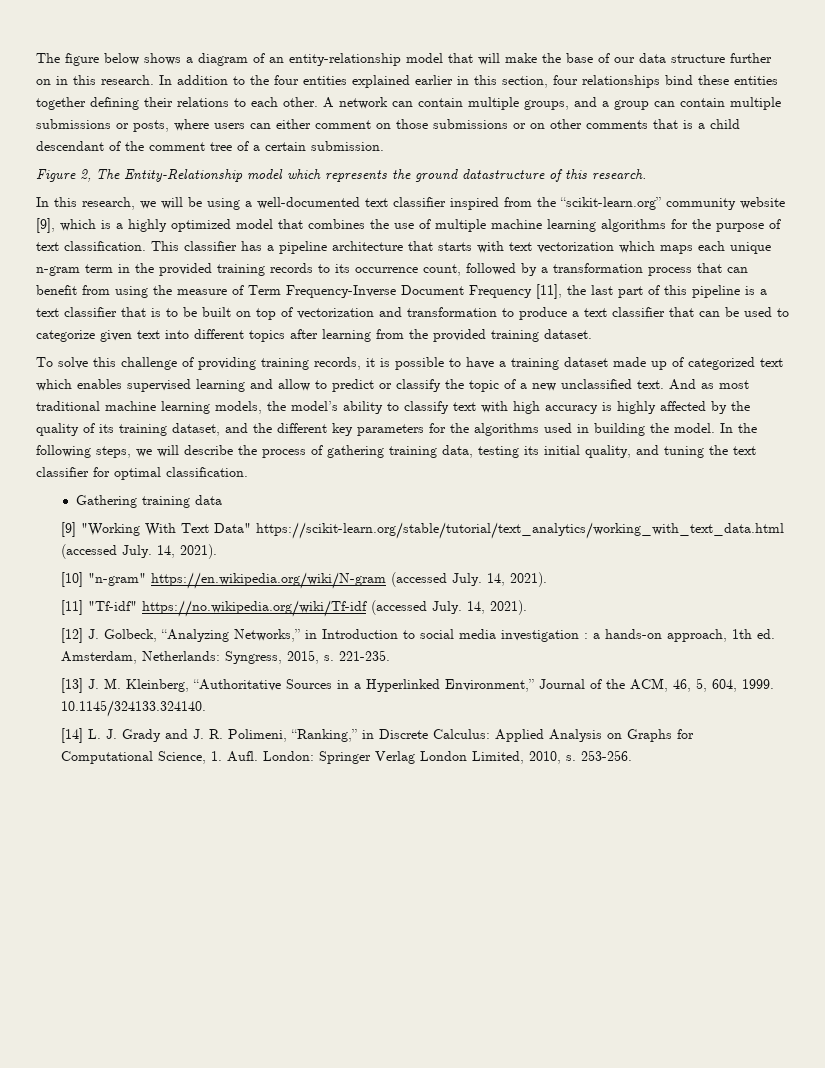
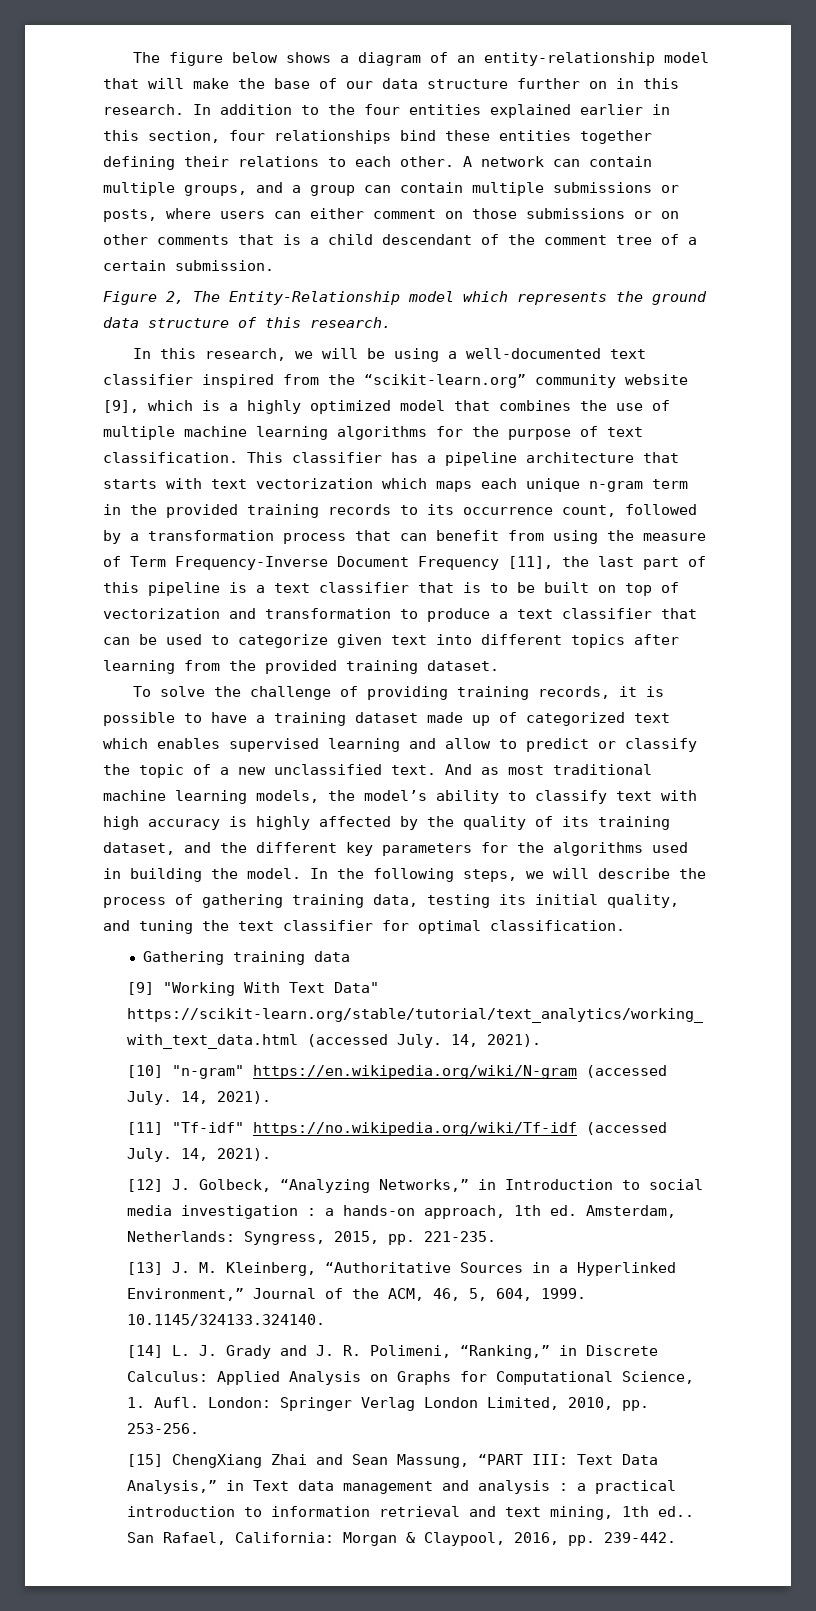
- Figure 2, The Entity-Relationship model which represents the ground datastructure of this research.
+ Figure 2, The Entity-Relationship model which represents the ground data structure of this research.
- To solve this challenge of providing training records, it is possible to have a training dataset made up of categorized text which enables supervised learning and allow to predict or classify the topic of a new unclassified text.
+ To solve the challenge of providing training records, it is possible to have a training dataset made up of categorized text which enables supervised learning and allow to predict or classify the topic of a new unclassified text.
- [12] J. Golbeck, “Analyzing Networks,” in Introduction to social media investigation : a hands-on approach, 1th ed. Amsterdam, Netherlands: Syngress, 2015, s. 221-235.
+ [12] J. Golbeck, “Analyzing Networks,” in Introduction to social media investigation : a hands-on approach, 1th ed. Amsterdam, Netherlands: Syngress, 2015, pp. 221-235.
- London: Springer Verlag London Limited, 2010, s. 253-256.
+ London: Springer Verlag London Limited, 2010, pp. 253-256.
+ [15] ChengXiang Zhai and Sean Massung, “PART III: Text Data Analysis,” in Text data management and analysis : a practical introduction to information retrieval and text mining, 1th ed.. San Rafael, California: Morgan & Claypool, 2016, pp. 239-442.

